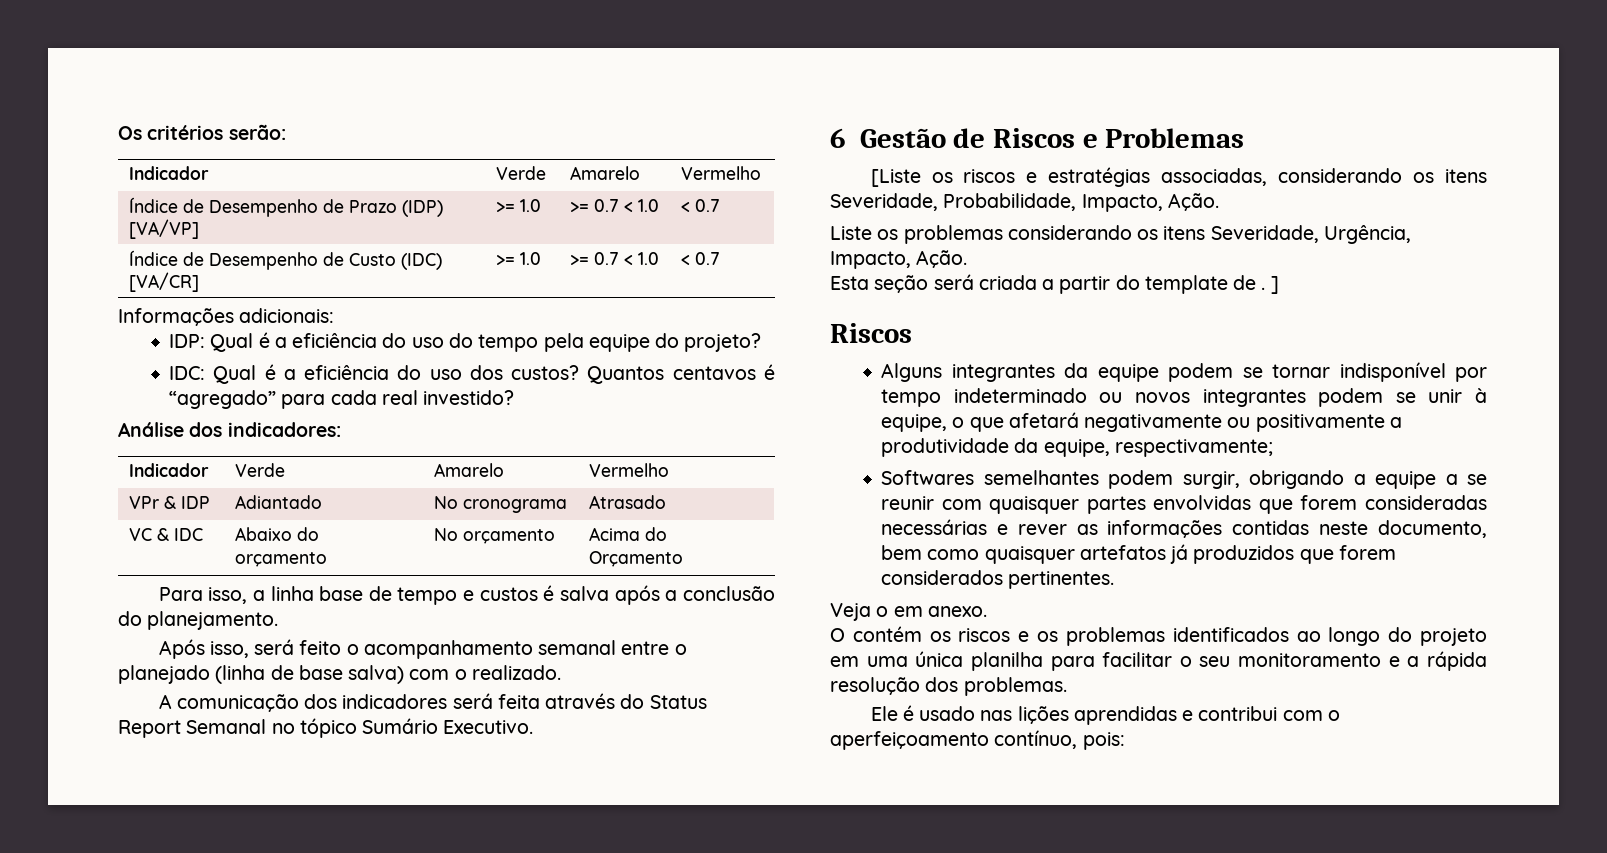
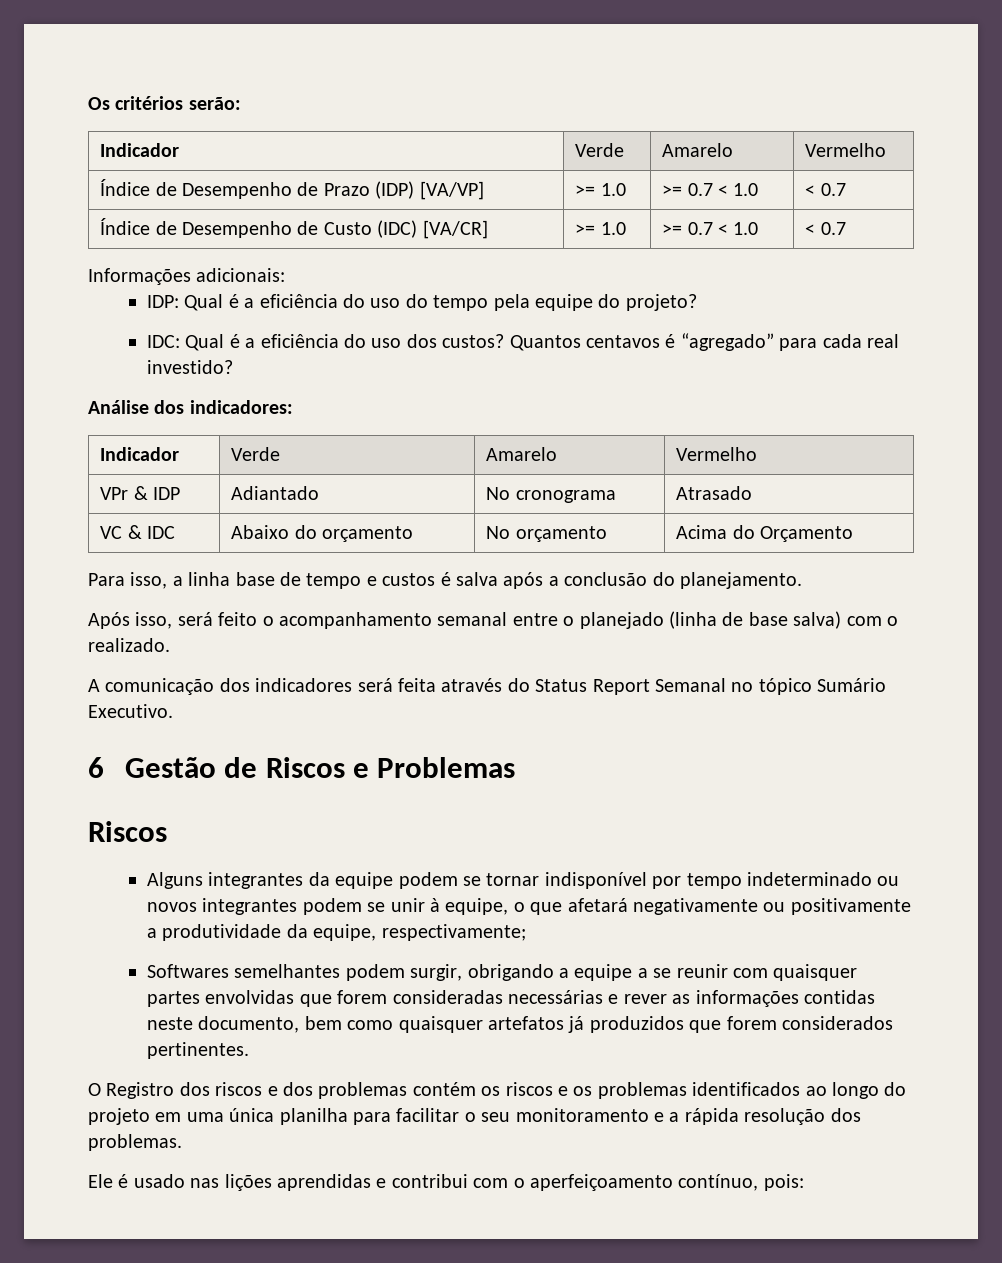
- [Liste os riscos e estratégias associadas, considerando os itens Severidade, Probabilidade, Impacto, Ação.
- Liste os problemas considerando os itens Severidade, Urgência, Impacto, Ação.
- Esta seção será criada a partir do template de . ]
- Veja o em anexo.
- O contém os riscos e os problemas identificados ao longo do projeto em uma única planilha para facilitar o seu monitoramento e a rápida resolução dos problemas.
+ O Registro dos riscos e dos problemas contém os riscos e os problemas identificados ao longo do projeto em uma única planilha para facilitar o seu monitoramento e a rápida resolução dos problemas.

